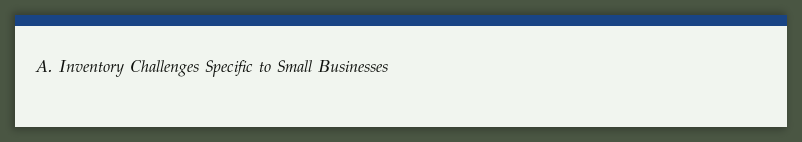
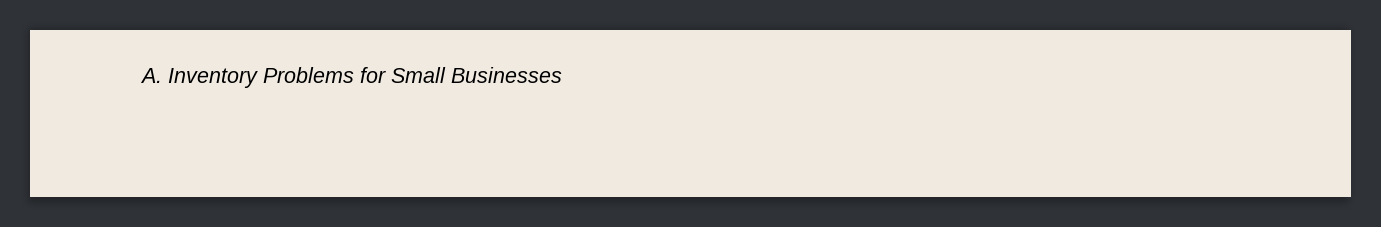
- A. Inventory Challenges Specific to Small Businesses
+ A. Inventory Problems for Small Businesses

